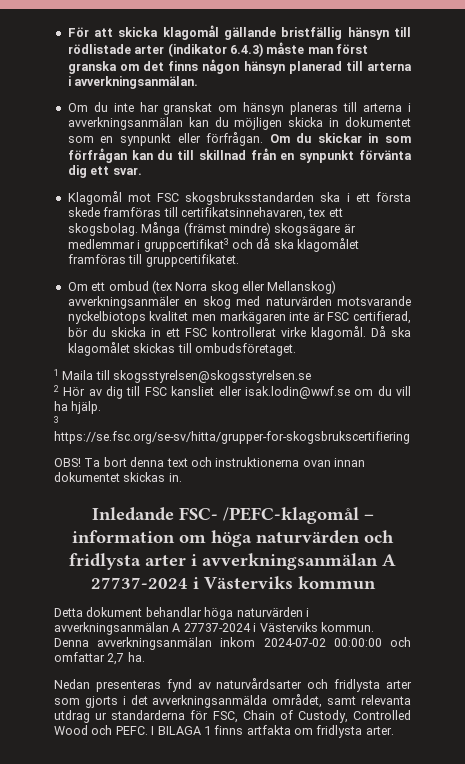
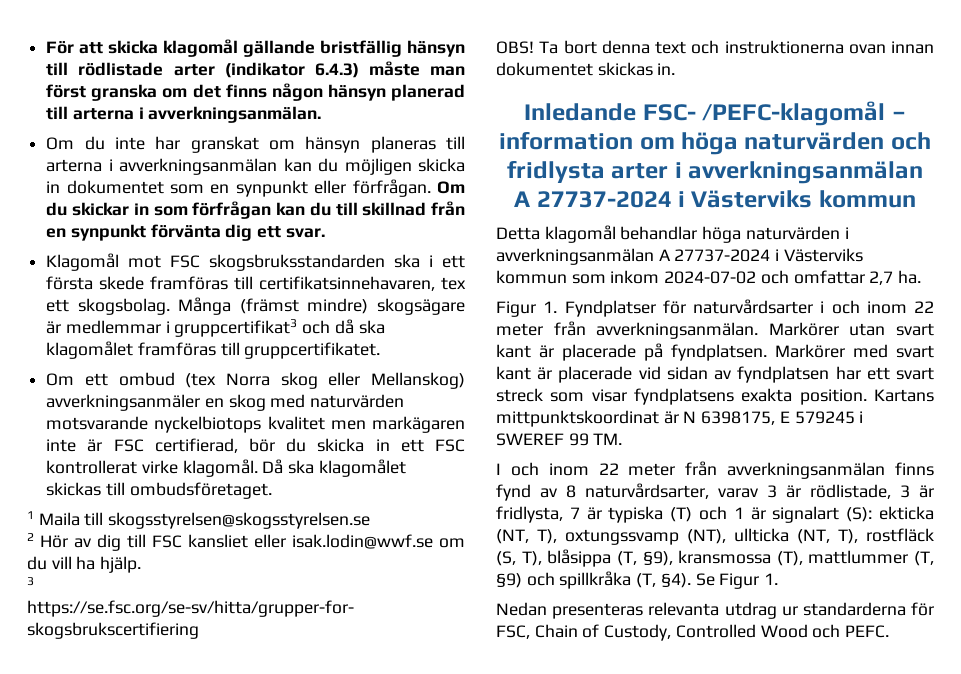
- Detta dokument behandlar höga naturvärden i avverkningsanmälan A 27737-2024 i Västerviks kommun. Denna avverkningsanmälan inkom 2024-07-02 00:00:00 och omfattar 2,7 ha.
+ Detta klagomål behandlar höga naturvärden i avverkningsanmälan A 27737-2024 i Västerviks kommun som inkom 2024-07-02 och omfattar 2,7 ha.
- Nedan presenteras fynd av naturvårdsarter och fridlysta arter som gjorts i det avverkningsanmälda området, samt relevanta utdrag ur standarderna för FSC, Chain of Custody, Controlled Wood och PEFC. I BILAGA 1 finns artfakta om fridlysta arter.
+ Figur 1. Fyndplatser för naturvårdsarter i och inom 22 meter från avverkningsanmälan. Markörer utan svart kant är placerade på fyndplatsen. Markörer med svart kant är placerade vid sidan av fyndplatsen har ett svart streck som visar fyndplatsens exakta position. Kartans mittpunktskoordinat är N 6398175, E 579245 i SWEREF 99 TM.
+ I och inom 22 meter från avverkningsanmälan finns fynd av 8 naturvårdsarter, varav 3 är rödlistade, 3 är fridlysta, 7 är typiska (T) och 1 är signalart (S): ekticka (NT, T), oxtungssvamp (NT), ullticka (NT, T), rostfläck (S, T), blåsippa (T, §9), kransmossa (T), mattlummer (T, §9) och spillkråka (T, §4). Se Figur 1.
+ Nedan presenteras relevanta utdrag ur standarderna för FSC, Chain of Custody, Controlled Wood och PEFC.

